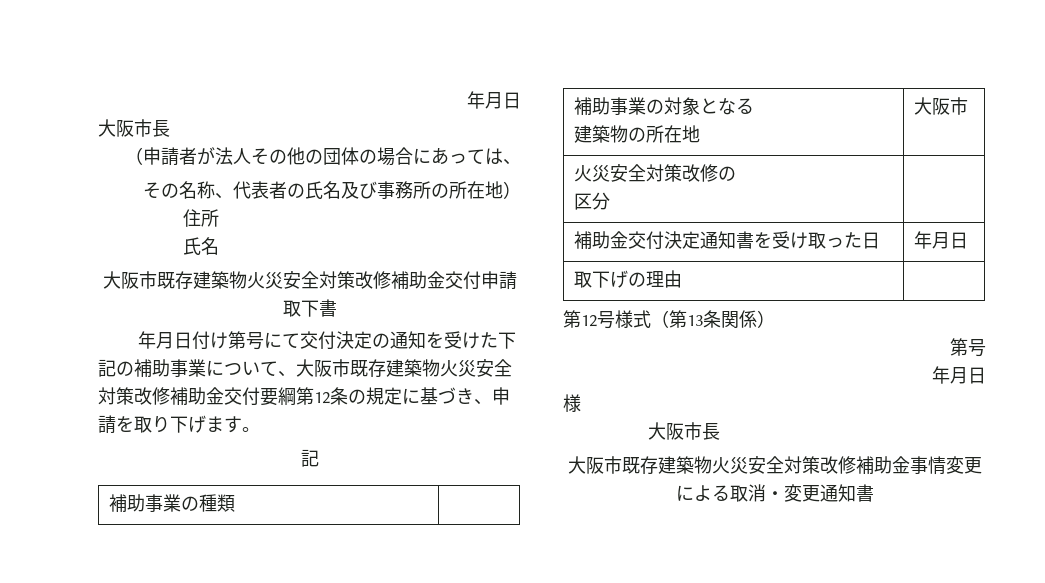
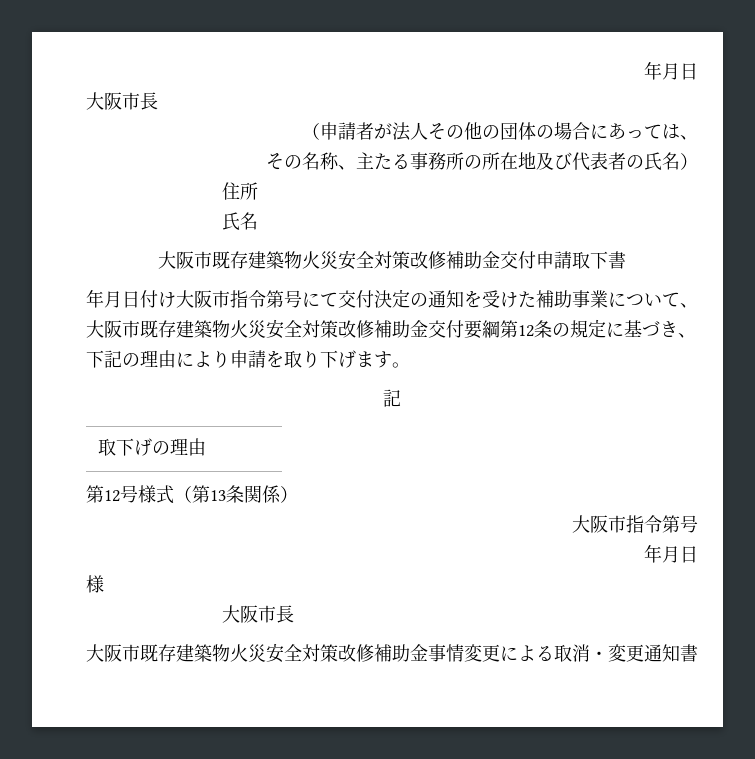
- その名称、代表者の氏名及び事務所の所在地）
+ その名称、主たる事務所の所在地及び代表者の氏名）
- 年月日付け第号にて交付決定の通知を受けた下記の補助事業について、大阪市既存建築物火災安全対策改修補助金交付要綱第12条の規定に基づき、申請を取り下げます。
+ 年月日付け大阪市指令第号にて交付決定の通知を受けた補助事業について、大阪市既存建築物火災安全対策改修補助金交付要綱第12条の規定に基づき、下記の理由により申請を取り下げます。
- 補助事業の種類 |
- 補助事業の対象となる
- 建築物の所在地 | 大阪市
- 火災安全対策改修の
- 区分 |
- 補助金交付決定通知書を受け取った日 | 年月日
  第12号様式（第13条関係）
- 第号
+ 大阪市指令第号

